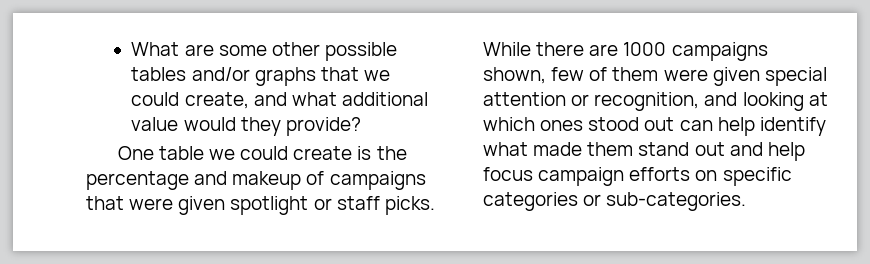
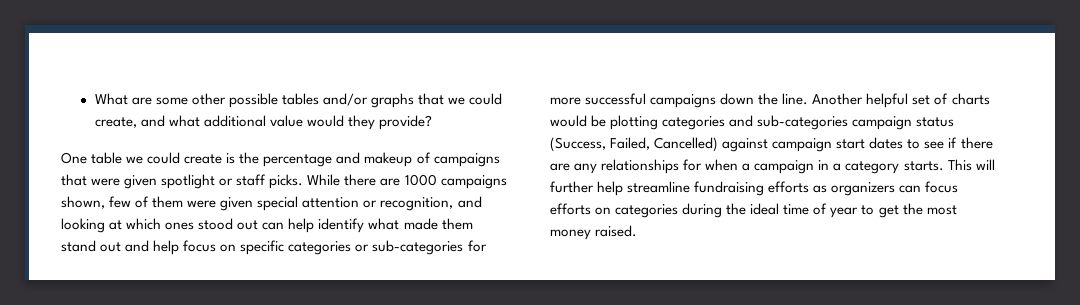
- While there are 1000 campaigns shown, few of them were given special attention or recognition, and looking at which ones stood out can help identify what made them stand out and help focus campaign efforts on specific categories or sub-categories.
+ While there are 1000 campaigns shown, few of them were given special attention or recognition, and looking at which ones stood out can help identify what made them stand out and help focus on specific categories or sub-categories for more successful campaigns down the line. Another helpful set of charts would be plotting categories and sub-categories campaign status (Success, Failed, Cancelled) against campaign start dates to see if there are any relationships for when a campaign in a category starts. This will further help streamline fundraising efforts as organizers can focus efforts on categories during the ideal time of year to get the most money raised.

